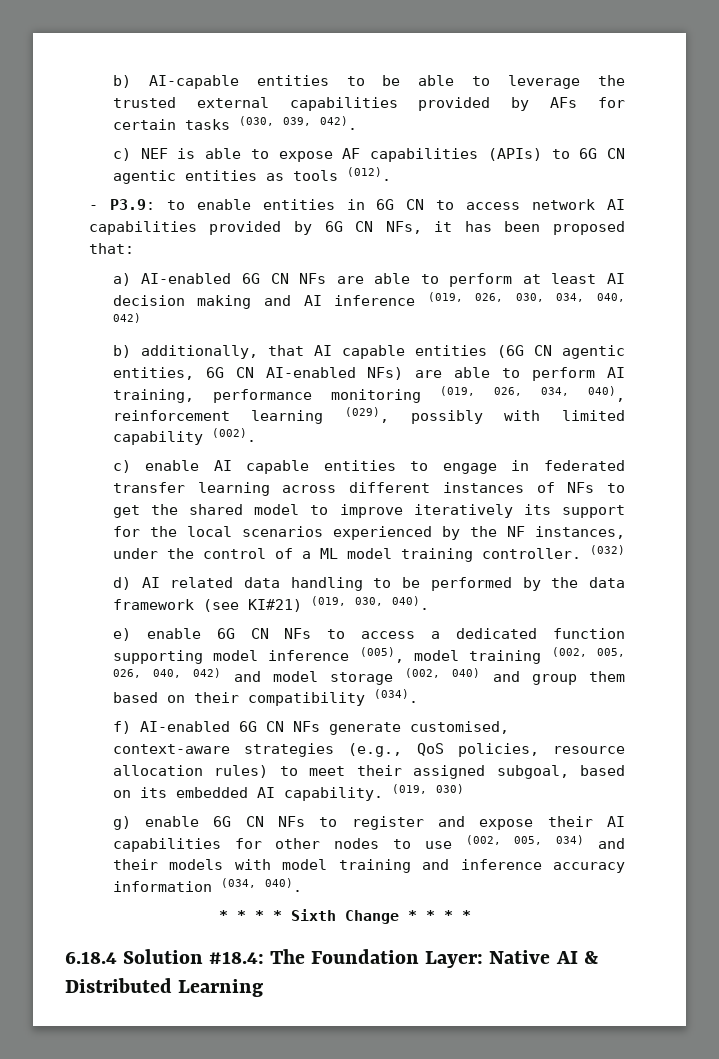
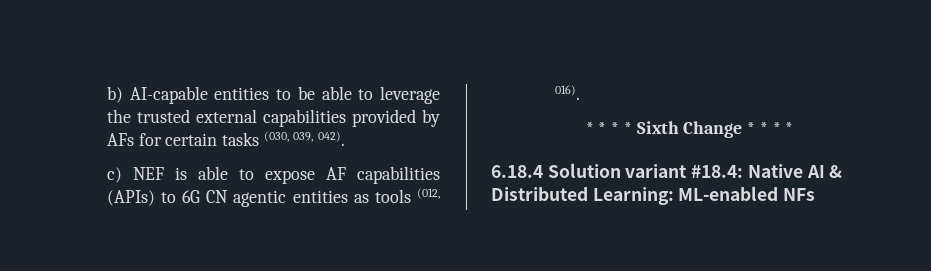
- c) NEF is able to expose AF capabilities (APIs) to 6G CN agentic entities as tools (012).
- - P3.9: to enable entities in 6G CN to access network AI capabilities provided by 6G CN NFs, it has been proposed that:
- a) AI-enabled 6G CN NFs are able to perform at least AI decision making and AI inference (019, 026, 030, 034, 040, 042)
- b) additionally, that AI capable entities (6G CN agentic entities, 6G CN AI-enabled NFs) are able to perform AI training, performance monitoring (019, 026, 034, 040), reinforcement learning (029), possibly with limited capability (002).
- c) enable AI capable entities to engage in federated transfer learning across different instances of NFs to get the shared model to improve iteratively its support for the local scenarios experienced by the NF instances, under the control of a ML model training controller. (032)
- d) AI related data handling to be performed by the data framework (see KI#21) (019, 030, 040).
- e) enable 6G CN NFs to access a dedicated function supporting model inference (005), model training (002, 005, 026, 040, 042) and model storage (002, 040) and group them based on their compatibility (034).
- f) AI-enabled 6G CN NFs generate customised, context-aware strategies (e.g., QoS policies, resource allocation rules) to meet their assigned subgoal, based on its embedded AI capability. (019, 030)
- g) enable 6G CN NFs to register and expose their AI capabilities for other nodes to use (002, 005, 034) and their models with model training and inference accuracy information (034, 040).
+ c) NEF is able to expose AF capabilities (APIs) to 6G CN agentic entities as tools (012, 016).
- 6.18.4 Solution #18.4: The Foundation Layer: Native AI & Distributed Learning
+ 6.18.4 Solution variant #18.4: Native AI & Distributed Learning: ML-enabled NFs

